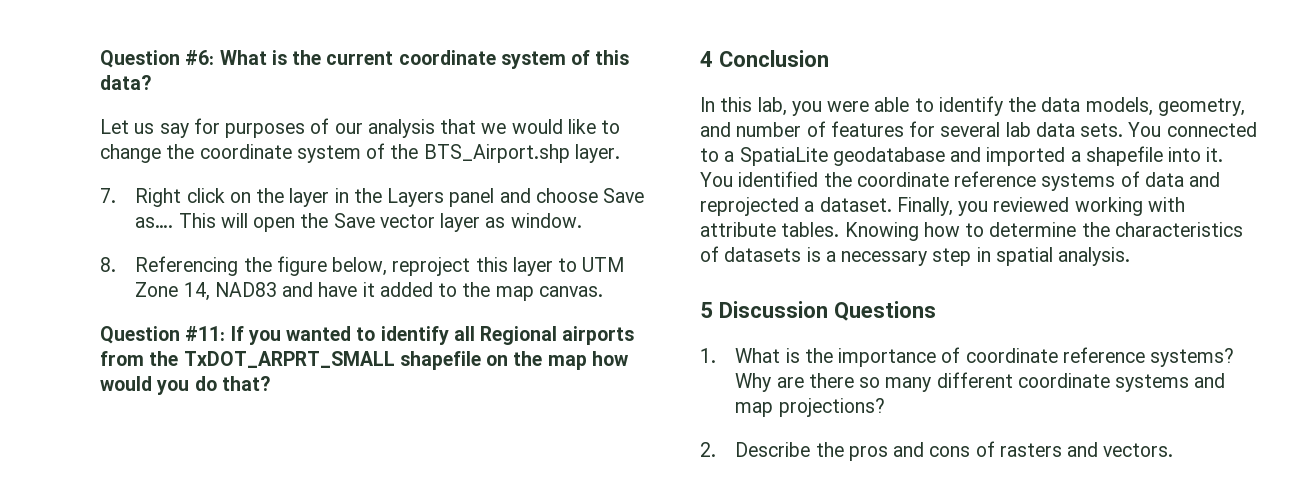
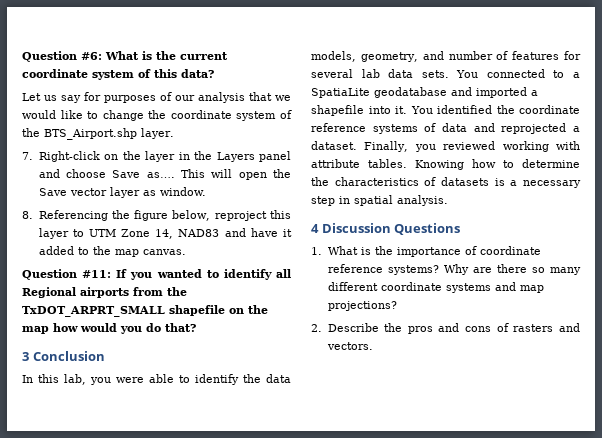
- 7. Right click on the layer in the Layers panel and choose Save as….
+ 7. Right-click on the layer in the Layers panel and choose Save as….
- 4 Conclusion
+ 3 Conclusion
- 5 Discussion Questions
+ 4 Discussion Questions

